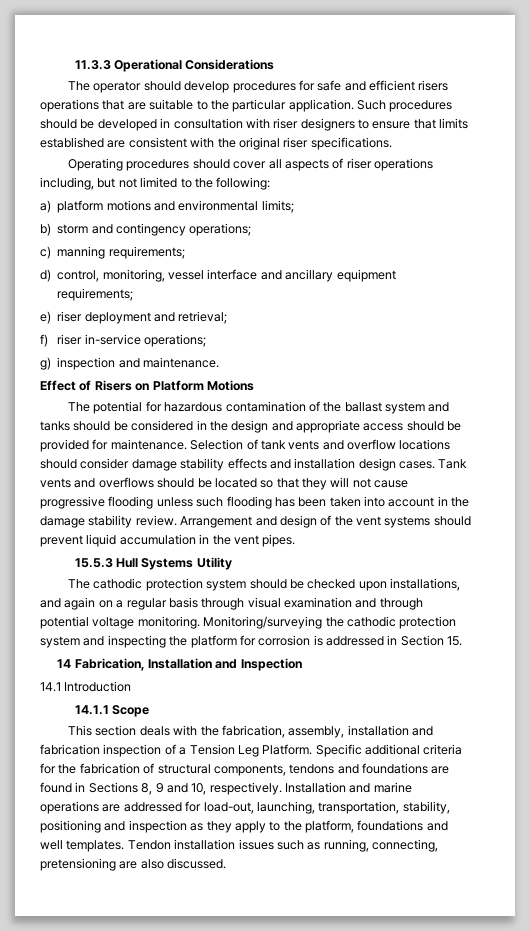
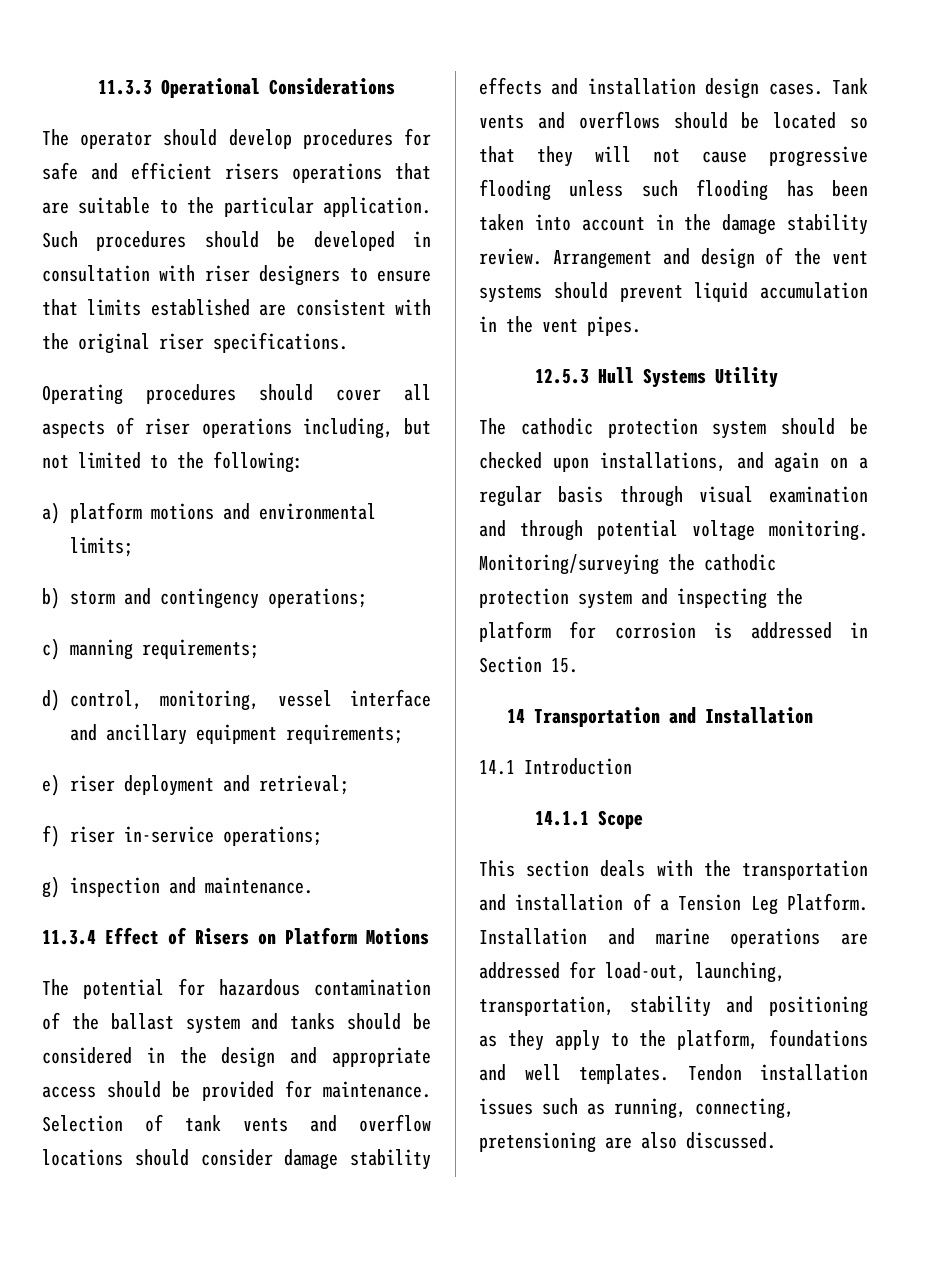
- Effect of Risers on Platform Motions
+ 11.3.4 Effect of Risers on Platform Motions
- 15.5.3 Hull Systems Utility
+ 12.5.3 Hull Systems Utility
- 14 Fabrication, Installation and Inspection
+ 14 Transportation and Installation
- This section deals with the fabrication, assembly, installation and fabrication inspection of a Tension Leg Platform.
+ This section deals with the transportation and installation of a Tension Leg Platform.
- Specific additional criteria for the fabrication of structural components, tendons and foundations are found in Sections 8, 9 and 10, respectively.
- Installation and marine operations are addressed for load-out, launching, transportation, stability, positioning and inspection as they apply to the platform, foundations and well templates.
+ Installation and marine operations are addressed for load-out, launching, transportation, stability and positioning as they apply to the platform, foundations and well templates.

